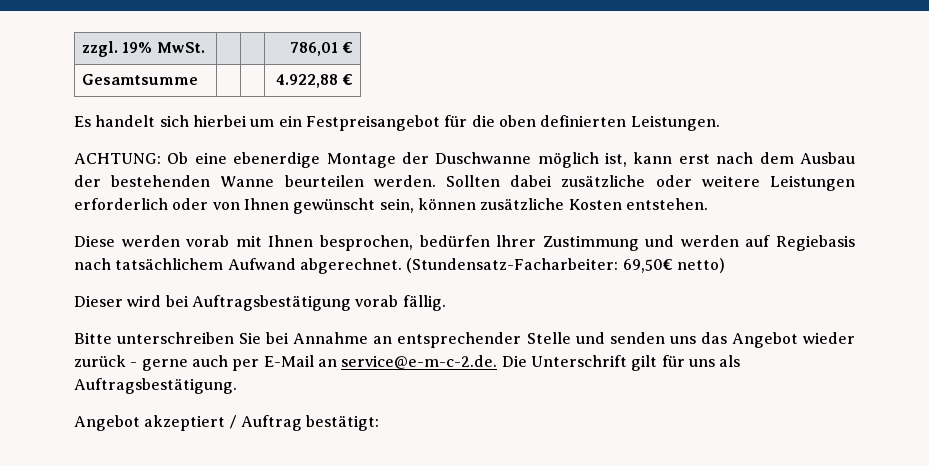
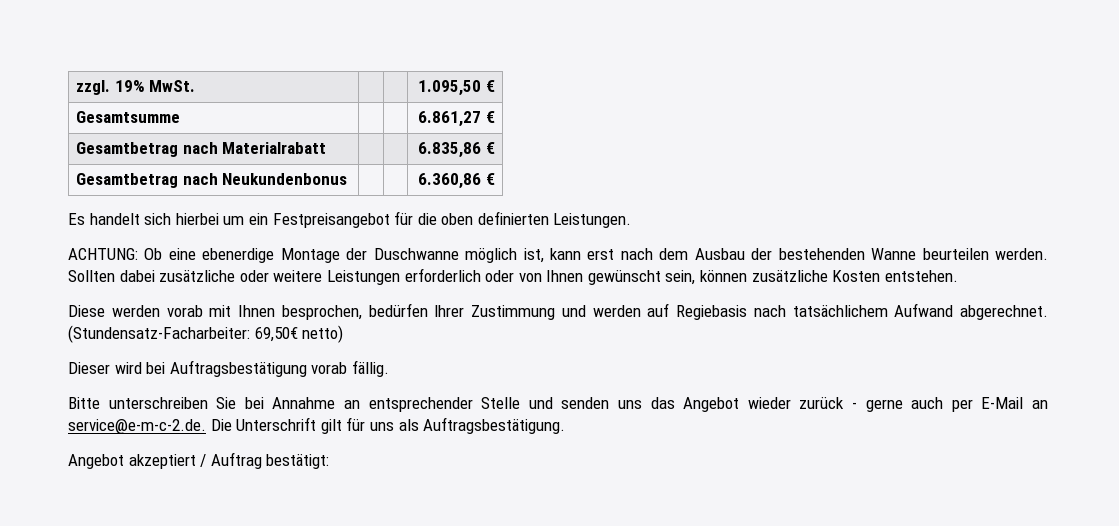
- zzgl. 19% MwSt. | | | 786,01 €
+ zzgl. 19% MwSt. | | | 1.095,50 €
- Gesamtsumme | | | 4.922,88 €
+ Gesamtsumme | | | 6.861,27 €
+ Gesamtbetrag nach Materialrabatt | | | 6.835,86 €
+ Gesamtbetrag nach Neukundenbonus | | | 6.360,86 €

